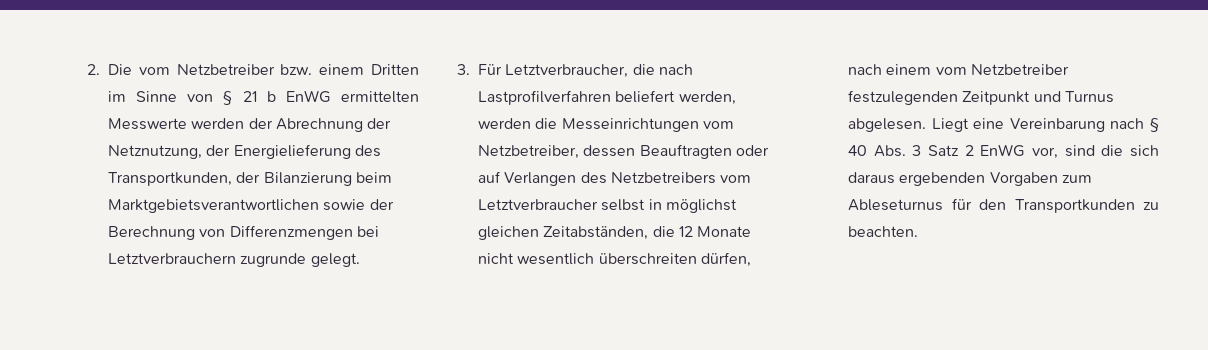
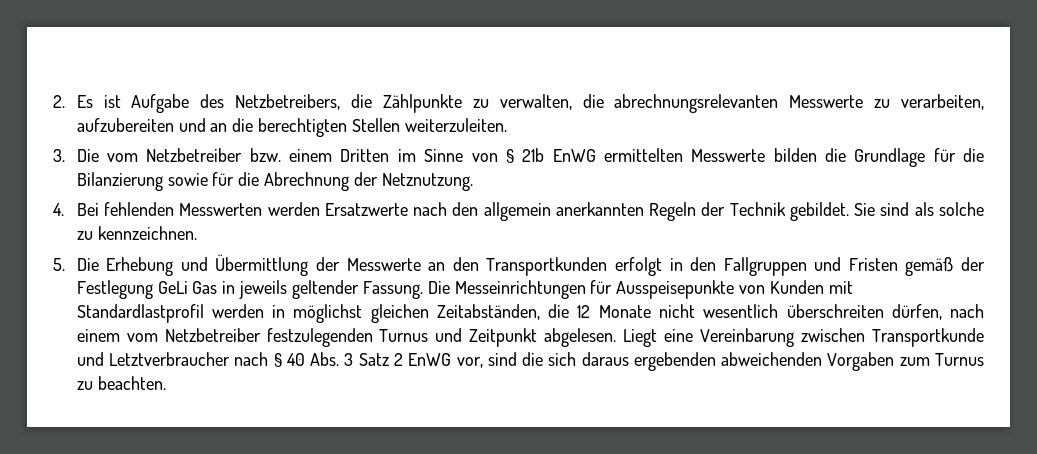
- 2. Die vom Netzbetreiber bzw. einem Dritten im Sinne von § 21 b EnWG ermittelten Messwerte werden der Abrechnung der Netznutzung, der Energielieferung des Transportkunden, der Bilanzierung beim Marktgebietsverantwortlichen sowie der Berechnung von Differenzmengen bei Letztverbrauchern zugrunde gelegt.
- 3. Für Letztverbraucher, die nach Lastprofilverfahren beliefert werden, werden die Messeinrichtungen vom Netzbetreiber, dessen Beauftragten oder auf Verlangen des Netzbetreibers vom Letztverbraucher selbst in möglichst gleichen Zeitabständen, die 12 Monate nicht wesentlich überschreiten dürfen, nach einem vom Netzbetreiber festzulegenden Zeitpunkt und Turnus abgelesen.
+ 2. Es ist Aufgabe des Netzbetreibers, die Zählpunkte zu verwalten, die abrechnungsrelevanten Messwerte zu verarbeiten, aufzubereiten und an die berechtigten Stellen weiterzuleiten.
+ 3. Die vom Netzbetreiber bzw. einem Dritten im Sinne von § 21b EnWG ermittelten Messwerte bilden die Grundlage für die Bilanzierung sowie für die Abrechnung der Netznutzung.
+ 4. Bei fehlenden Messwerten werden Ersatzwerte nach den allgemein anerkannten Regeln der Technik gebildet. Sie sind als solche zu kennzeichnen.
+ 5. Die Erhebung und Übermittlung der Messwerte an den Transportkunden erfolgt in den Fallgruppen und Fristen gemäß der Festlegung GeLi Gas in jeweils geltender Fassung. Die Messeinrichtungen für Ausspeisepunkte von Kunden mit Standardlastprofil werden in möglichst gleichen Zeitabständen, die 12 Monate nicht wesentlich überschreiten dürfen, nach einem vom Netzbetreiber festzulegenden Turnus und Zeitpunkt abgelesen.
- Liegt eine Vereinbarung nach § 40 Abs. 3 Satz 2 EnWG vor, sind die sich daraus ergebenden Vorgaben zum Ableseturnus für den Transportkunden zu beachten.
+ Liegt eine Vereinbarung zwischen Transportkunde und Letztverbraucher nach § 40 Abs. 3 Satz 2 EnWG vor, sind die sich daraus ergebenden abweichenden Vorgaben zum Turnus zu beachten.

